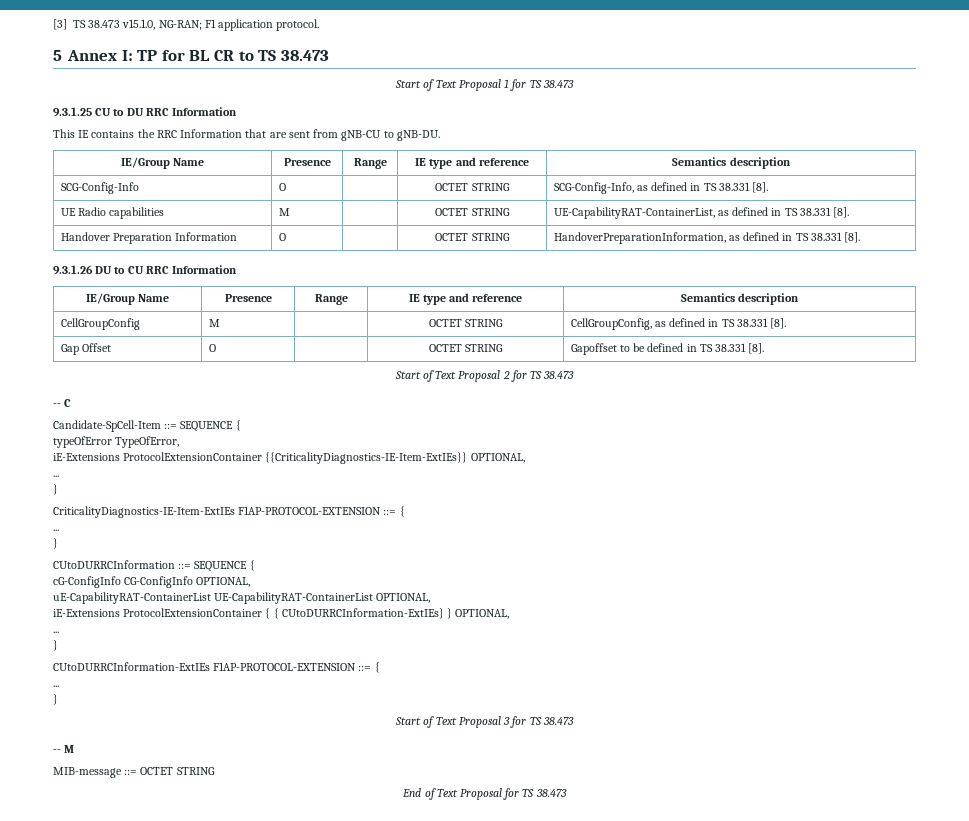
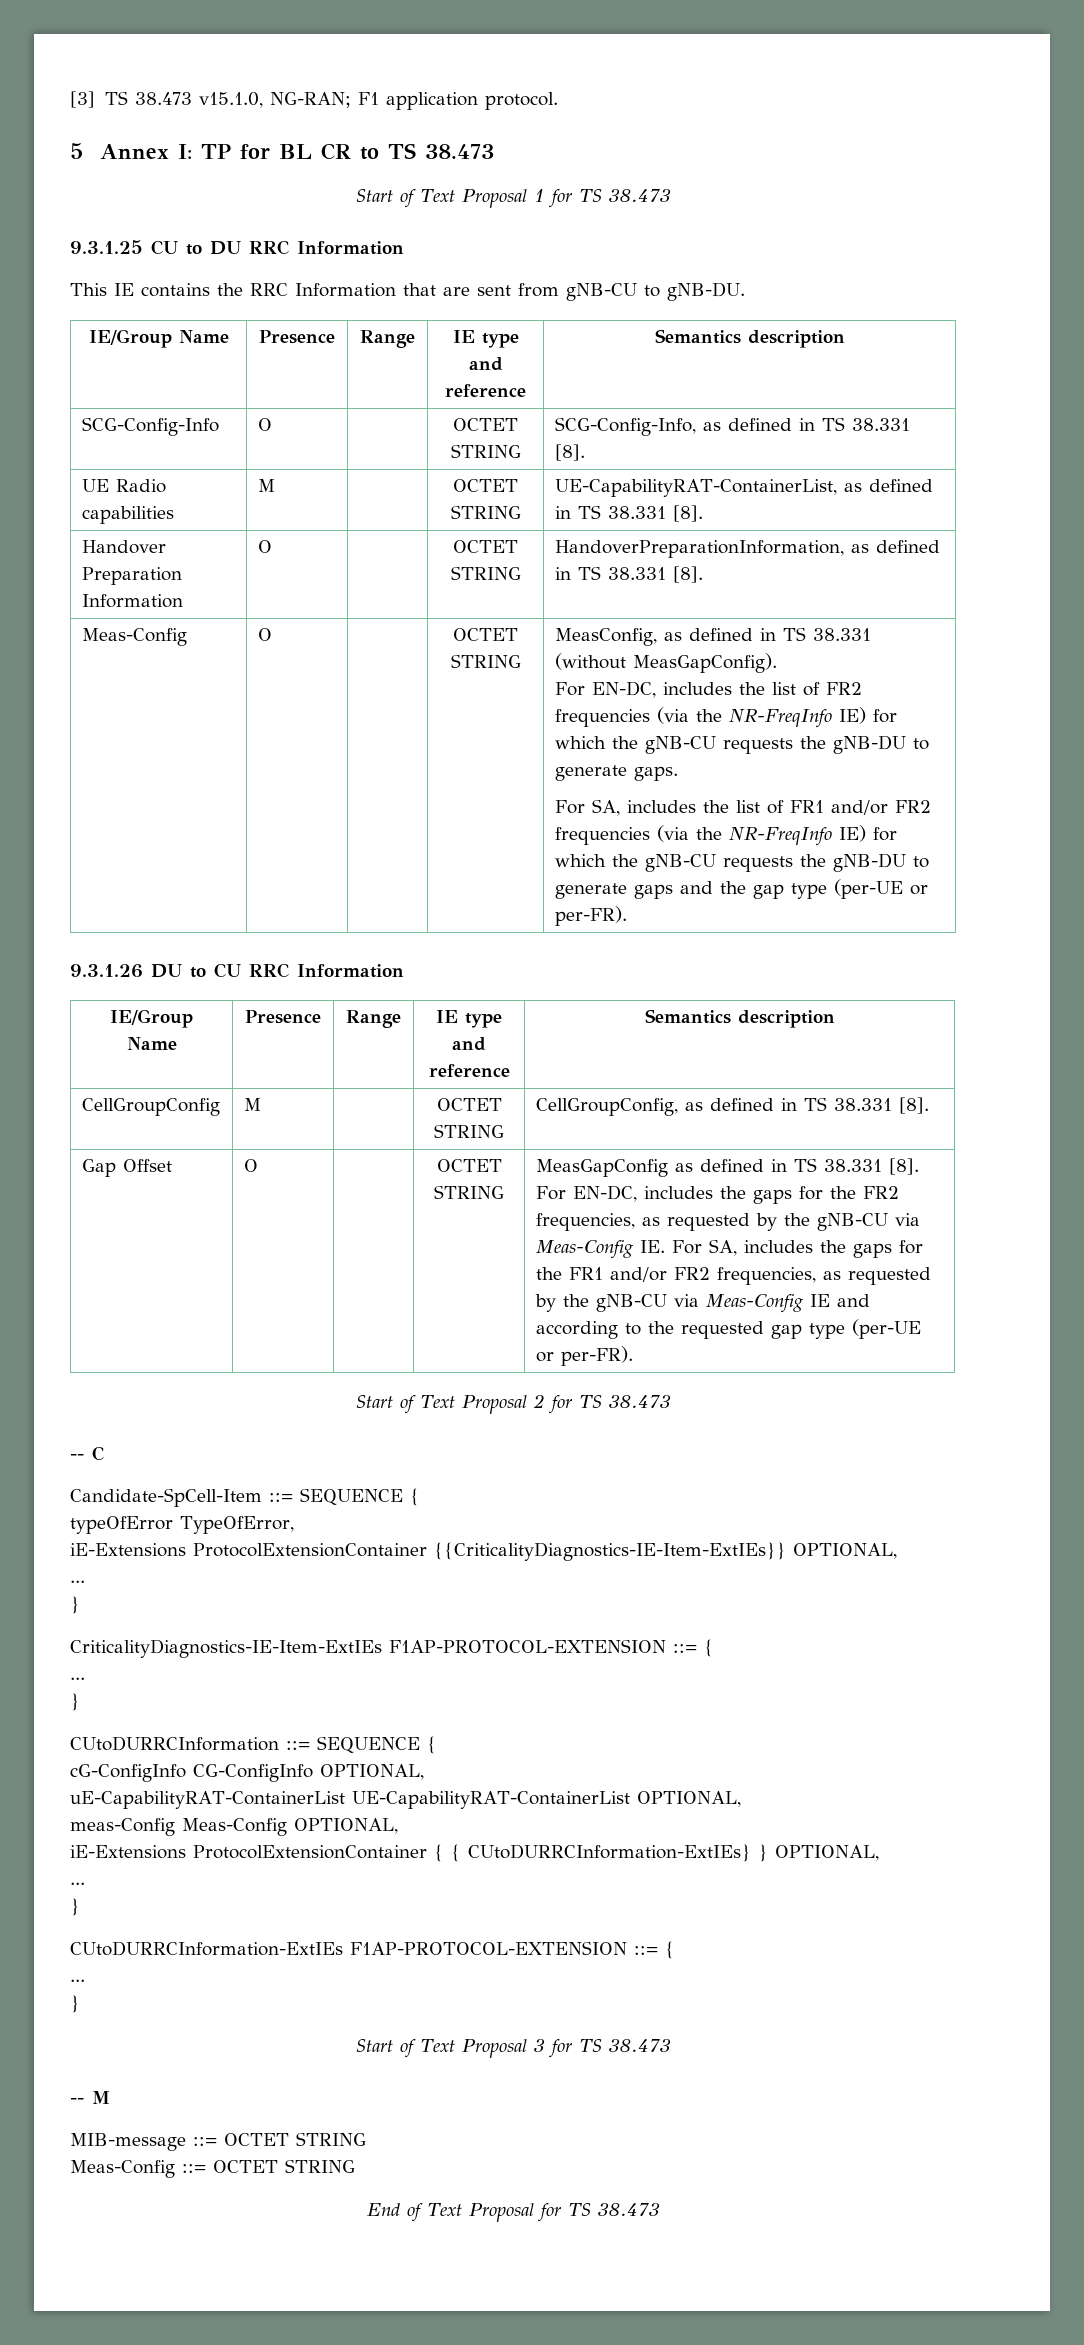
+ Meas-Config | O | | OCTET STRING | MeasConfig, as defined in TS 38.331 (without MeasGapConfig).
+ For EN-DC, includes the list of FR2 frequencies (via the NR-FreqInfo IE) for which the gNB-CU requests the gNB-DU to generate gaps.
+ For SA, includes the list of FR1 and/or FR2 frequencies (via the NR-FreqInfo IE) for which the gNB-CU requests the gNB-DU to generate gaps and the gap type (per-UE or per-FR).
- Gapoffset to be defined in TS 38.331 [8].
+ MeasGapConfig as defined in TS 38.331 [8]. For EN-DC, includes the gaps for the FR2 frequencies, as requested by the gNB-CU via Meas-Config IE. For SA, includes the gaps for the FR1 and/or FR2 frequencies, as requested by the gNB-CU via Meas-Config IE and according to the requested gap type (per-UE or per-FR).
+ meas-Config Meas-Config OPTIONAL,
+ Meas-Config ::= OCTET STRING

